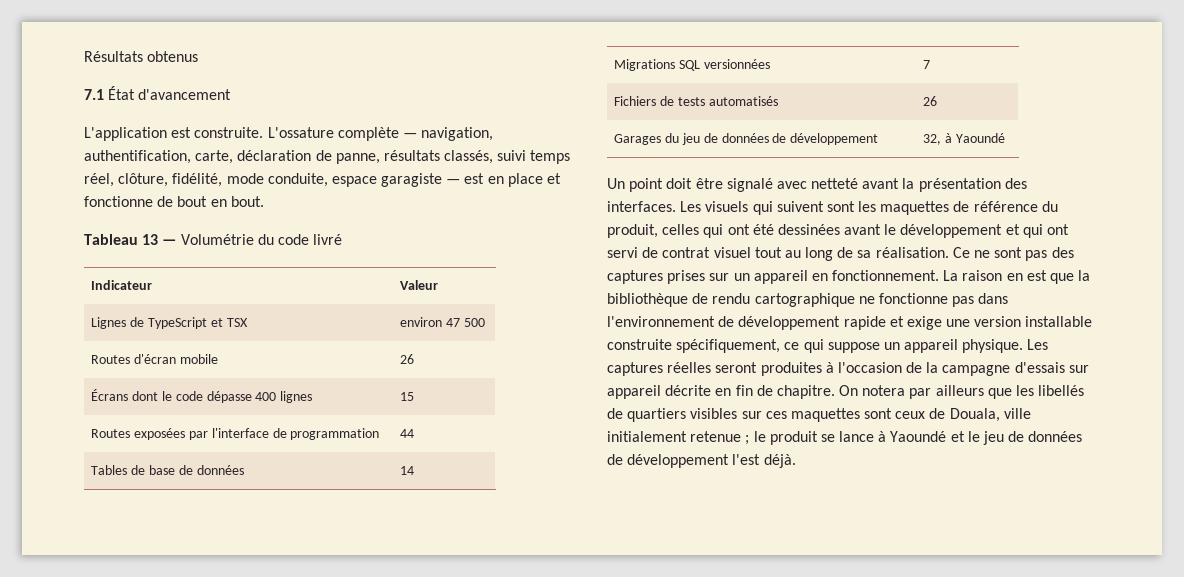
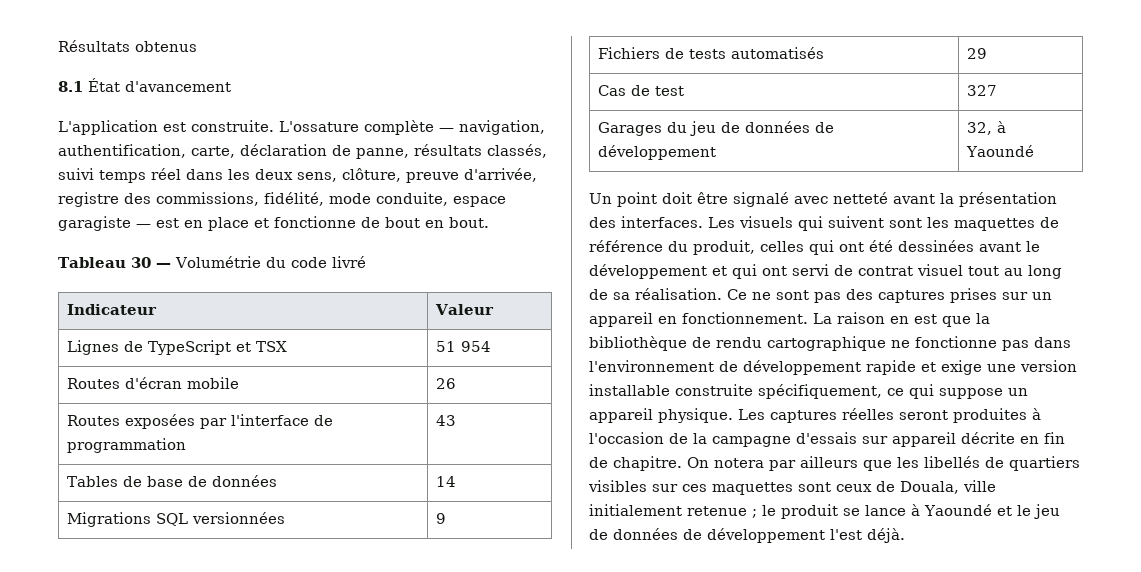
- 7.1 État d'avancement
+ 8.1 État d'avancement
- L'ossature complète — navigation, authentification, carte, déclaration de panne, résultats classés, suivi temps réel, clôture, fidélité, mode conduite, espace garagiste — est en place et fonctionne de bout en bout.
+ L'ossature complète — navigation, authentification, carte, déclaration de panne, résultats classés, suivi temps réel dans les deux sens, clôture, preuve d'arrivée, registre des commissions, fidélité, mode conduite, espace garagiste — est en place et fonctionne de bout en bout.
- Tableau 13 — Volumétrie du code livré
+ Tableau 30 — Volumétrie du code livré
- Lignes de TypeScript et TSX | environ 47 500
+ Lignes de TypeScript et TSX | 51 954
- Écrans dont le code dépasse 400 lignes | 15
- Routes exposées par l'interface de programmation | 44
+ Routes exposées par l'interface de programmation | 43
- Migrations SQL versionnées | 7
+ Migrations SQL versionnées | 9
- Fichiers de tests automatisés | 26
+ Fichiers de tests automatisés | 29
+ Cas de test | 327

